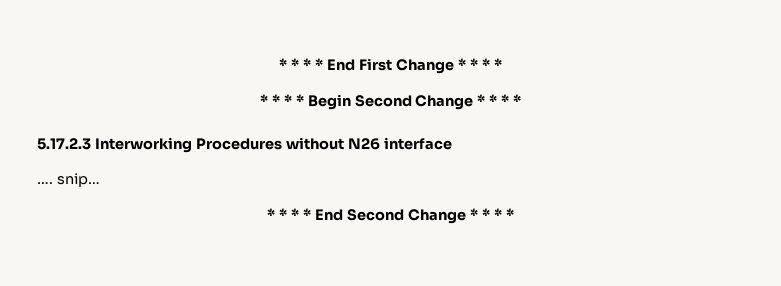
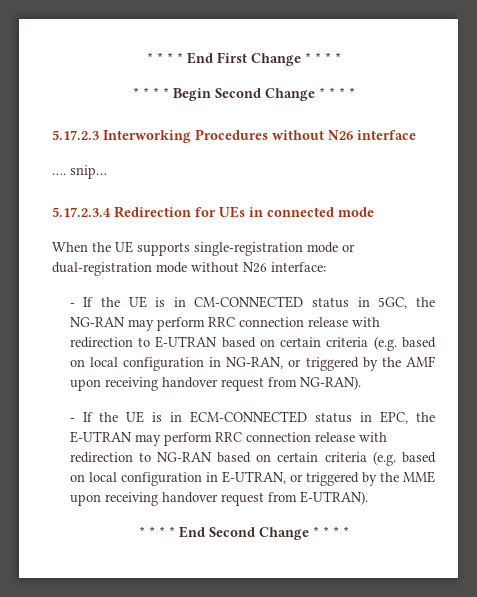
+ 5.17.2.3.4 Redirection for UEs in connected mode
+ When the UE supports single-registration mode or dual-registration mode without N26 interface:
+ - If the UE is in CM-CONNECTED status in 5GC, the NG-RAN may perform RRC connection release with redirection to E-UTRAN based on certain criteria (e.g. based on local configuration in NG-RAN, or triggered by the AMF upon receiving handover request from NG-RAN).
+ - If the UE is in ECM-CONNECTED status in EPC, the E-UTRAN may perform RRC connection release with redirection to NG-RAN based on certain criteria (e.g. based on local configuration in E-UTRAN, or triggered by the MME upon receiving handover request from E-UTRAN).

